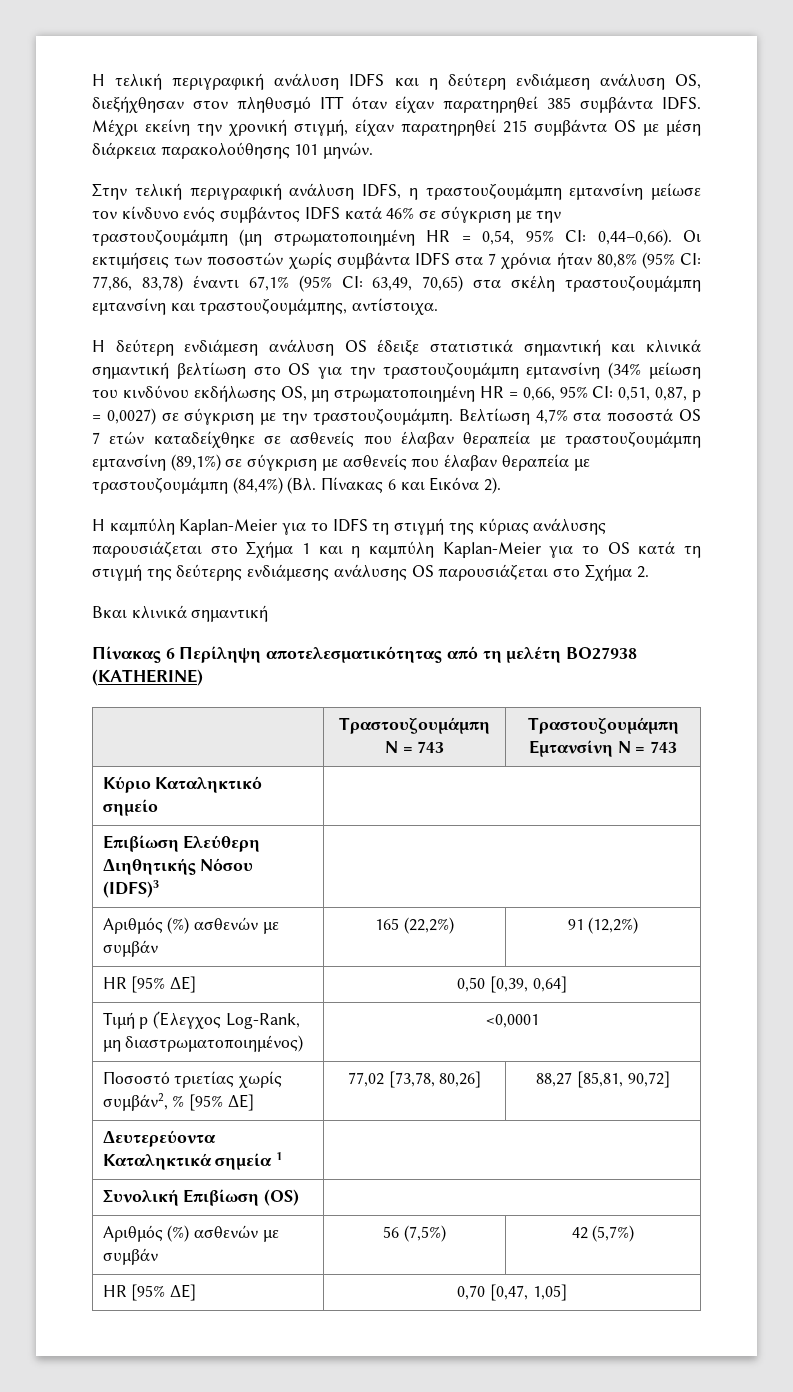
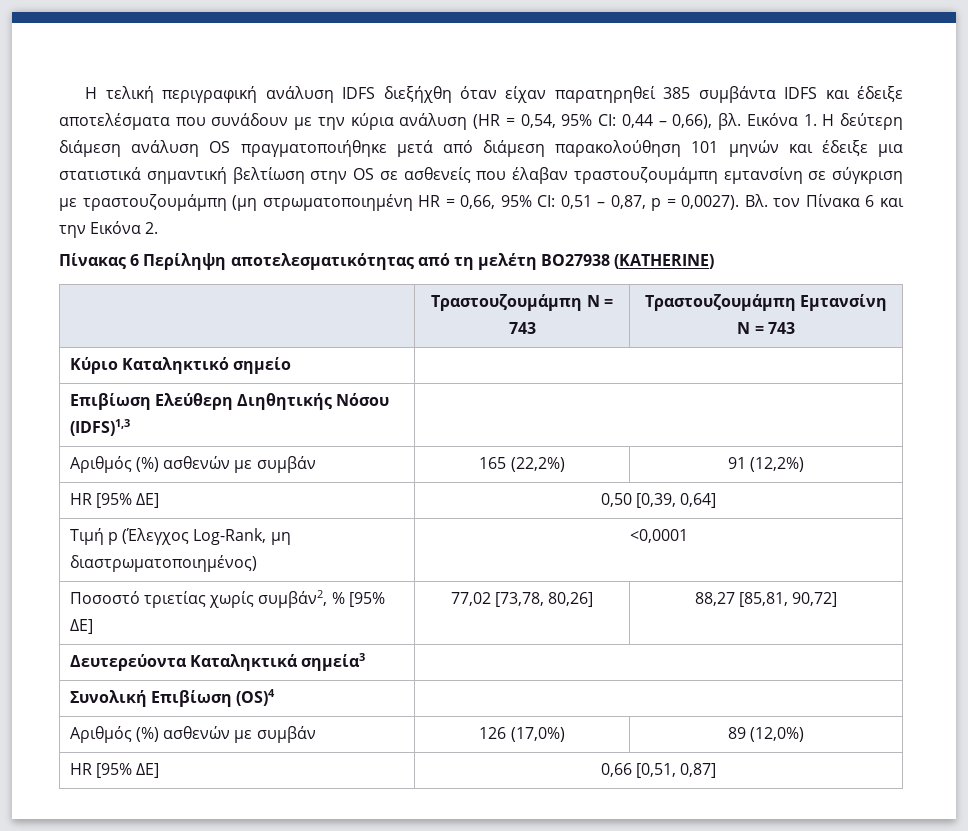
- Η τελική περιγραφική ανάλυση IDFS και η δεύτερη ενδιάμεση ανάλυση OS, διεξήχθησαν στον πληθυσμό ITT όταν είχαν παρατηρηθεί 385 συμβάντα IDFS. Μέχρι εκείνη την χρονική στιγμή, είχαν παρατηρηθεί 215 συμβάντα OS με μέση διάρκεια παρακολούθησης 101 μηνών.
- Στην τελική περιγραφική ανάλυση IDFS, η τραστουζουμάμπη εμτανσίνη μείωσε τον κίνδυνο ενός συμβάντος IDFS κατά 46% σε σύγκριση με την τραστουζουμάμπη (μη στρωματοποιημένη HR = 0,54, 95% CI: 0,44–0,66). Οι εκτιμήσεις των ποσοστών χωρίς συμβάντα IDFS στα 7 χρόνια ήταν 80,8% (95% CI: 77,86, 83,78) έναντι 67,1% (95% CI: 63,49, 70,65) στα σκέλη τραστουζουμάμπη εμτανσίνη και τραστουζουμάμπης, αντίστοιχα.
- Η δεύτερη ενδιάμεση ανάλυση OS έδειξε στατιστικά σημαντική και κλινικά σημαντική βελτίωση στο OS για την τραστουζουμάμπη εμτανσίνη (34% μείωση του κινδύνου εκδήλωσης OS, μη στρωματοποιημένη HR = 0,66, 95% CI: 0,51, 0,87, p = 0,0027) σε σύγκριση με την τραστουζουμάμπη. Βελτίωση 4,7% στα ποσοστά OS 7 ετών καταδείχθηκε σε ασθενείς που έλαβαν θεραπεία με τραστουζουμάμπη εμτανσίνη (89,1%) σε σύγκριση με ασθενείς που έλαβαν θεραπεία με τραστουζουμάμπη (84,4%) (Βλ. Πίνακας 6 και Εικόνα 2).
- Η καμπύλη Kaplan-Meier για το IDFS τη στιγμή της κύριας ανάλυσης παρουσιάζεται στο Σχήμα 1 και η καμπύλη Kaplan-Meier για το OS κατά τη στιγμή της δεύτερης ενδιάμεσης ανάλυσης OS παρουσιάζεται στο Σχήμα 2.
- Βκαι κλινικά σημαντική
+ Η τελική περιγραφική ανάλυση IDFS διεξήχθη όταν είχαν παρατηρηθεί 385 συμβάντα IDFS και έδειξε αποτελέσματα που συνάδουν με την κύρια ανάλυση (HR = 0,54, 95% CI: 0,44 – 0,66), βλ. Εικόνα 1. Η δεύτερη διάμεση ανάλυση OS πραγματοποιήθηκε μετά από διάμεση παρακολούθηση 101 μηνών και έδειξε μια στατιστικά σημαντική βελτίωση στην OS σε ασθενείς που έλαβαν τραστουζουμάμπη εμτανσίνη σε σύγκριση με τραστουζουμάμπη (μη στρωματοποιημένη HR = 0,66, 95% CI: 0,51 – 0,87, p = 0,0027). Βλ. τον Πίνακα 6 και την Εικόνα 2.
- Επιβίωση Ελεύθερη Διηθητικής Νόσου (IDFS)3 |
+ Επιβίωση Ελεύθερη Διηθητικής Νόσου (IDFS)1,3 |
- Δευτερεύοντα Καταληκτικά σημεία 1 |
+ Δευτερεύοντα Καταληκτικά σημεία3 |
- Συνολική Επιβίωση (OS) |
- Αριθμός (%) ασθενών με συμβάν | 56 (7,5%) | 42 (5,7%)
- HR [95% ΔΕ] | 0,70 [0,47, 1,05]
+ Συνολική Επιβίωση (OS)4 |
+ Αριθμός (%) ασθενών με συμβάν | 126 (17,0%) | 89 (12,0%)
+ HR [95% ΔΕ] | 0,66 [0,51, 0,87]

